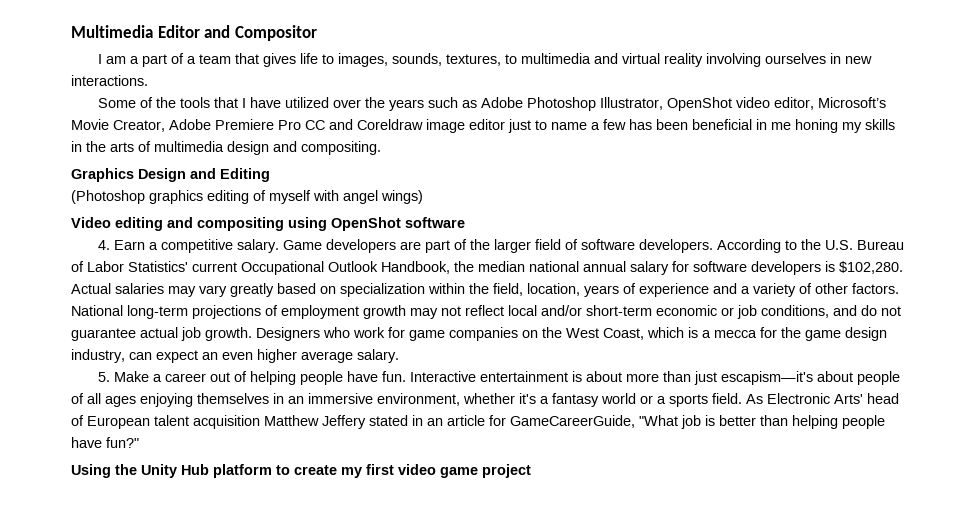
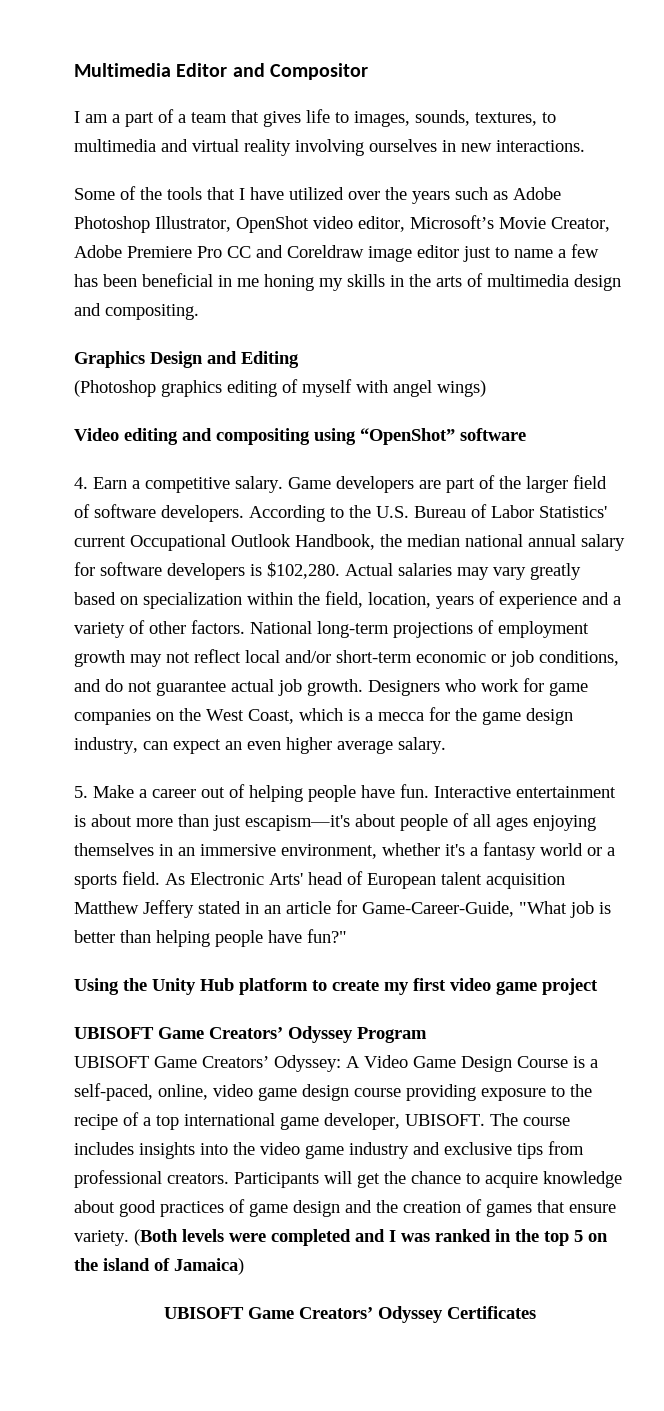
- Video editing and compositing using OpenShot software
+ Video editing and compositing using “OpenShot” software
- As Electronic Arts' head of European talent acquisition Matthew Jeffery stated in an article for GameCareerGuide, "What job is better than helping people have fun?"
+ As Electronic Arts' head of European talent acquisition Matthew Jeffery stated in an article for Game-Career-Guide, "What job is better than helping people have fun?"
+ UBISOFT Game Creators’ Odyssey Program
+ UBISOFT Game Creators’ Odyssey: A Video Game Design Course is a self-paced, online, video game design course providing exposure to the recipe of a top international game developer, UBISOFT. The course includes insights into the video game industry and exclusive tips from professional creators. Participants will get the chance to acquire knowledge about good practices of game design and the creation of games that ensure variety. (Both levels were completed and I was ranked in the top 5 on the island of Jamaica)
+ UBISOFT Game Creators’ Odyssey Certificates

